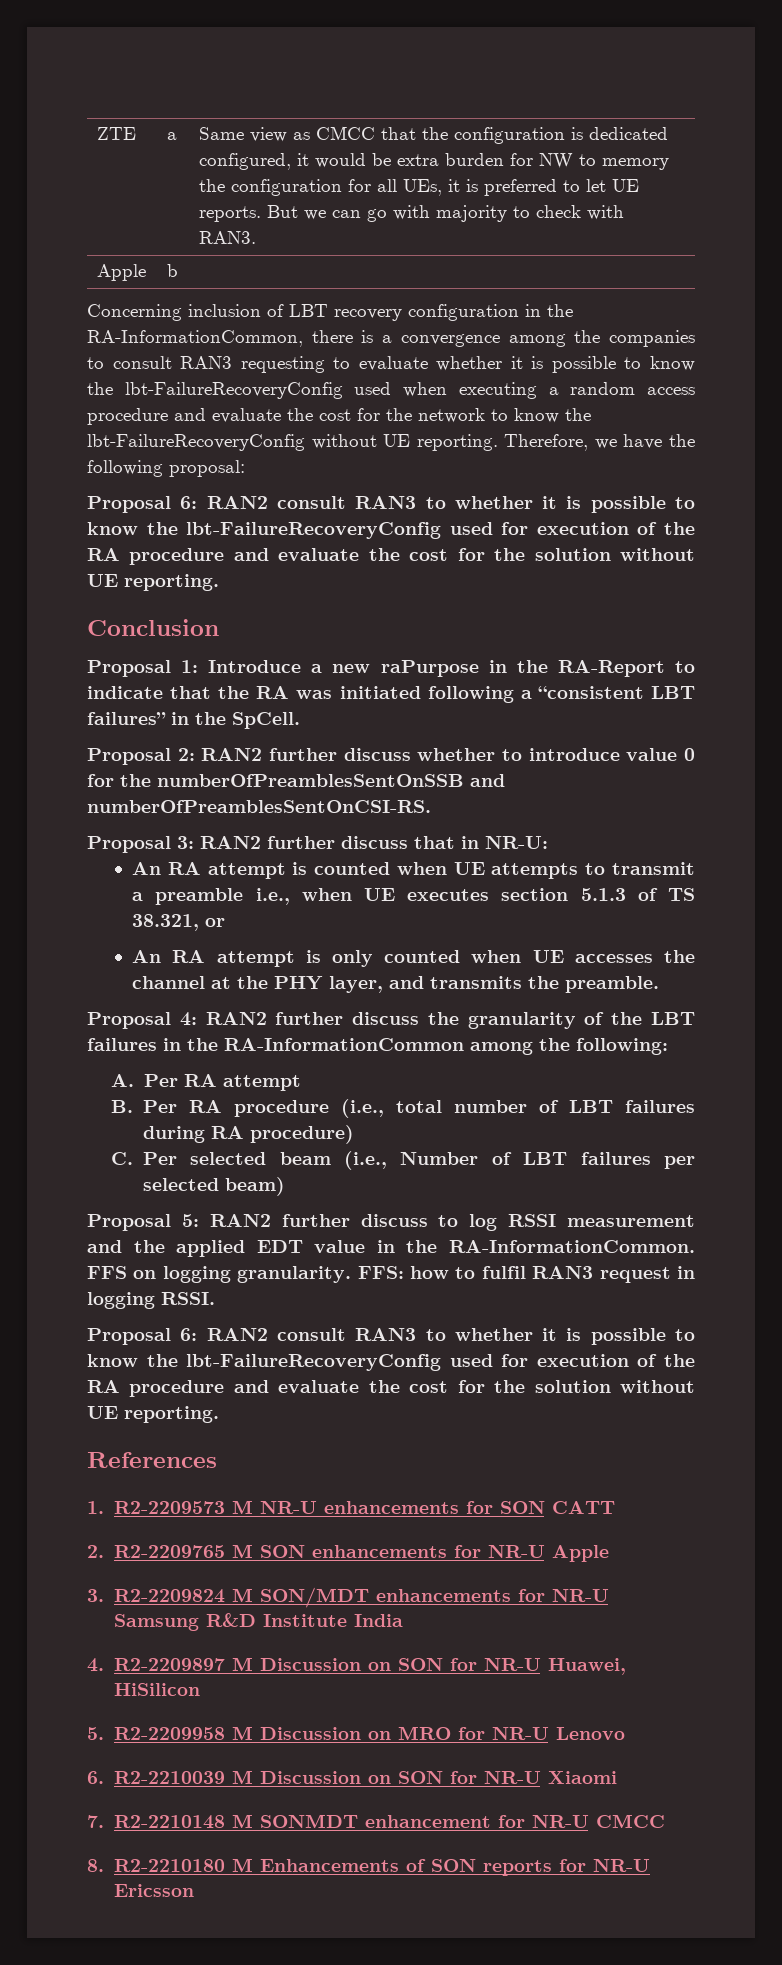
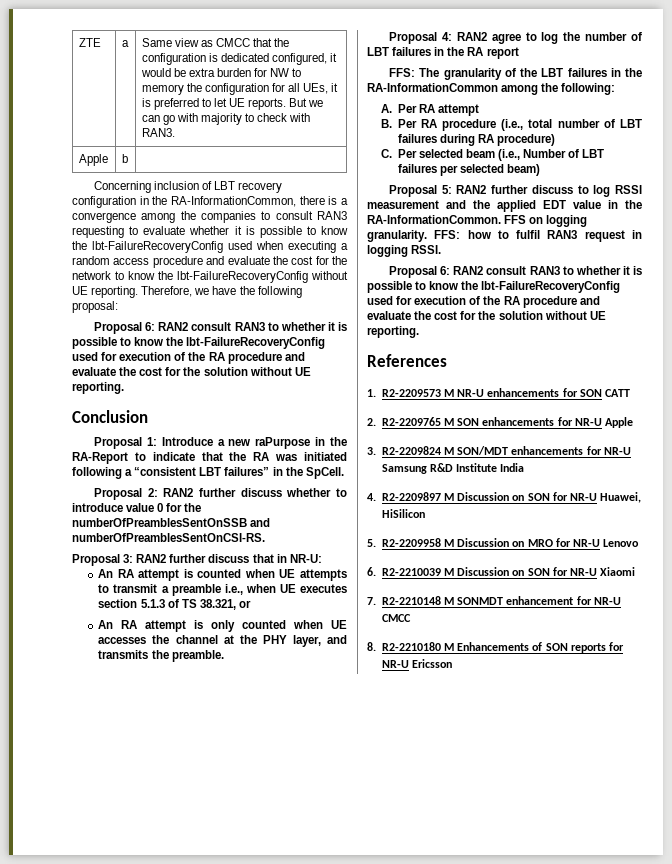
- Proposal 4: RAN2 further discuss the granularity of the LBT failures in the RA-InformationCommon among the following:
+ Proposal 4: RAN2 agree to log the number of LBT failures in the RA report
+ FFS: The granularity of the LBT failures in the RA-InformationCommon among the following:

